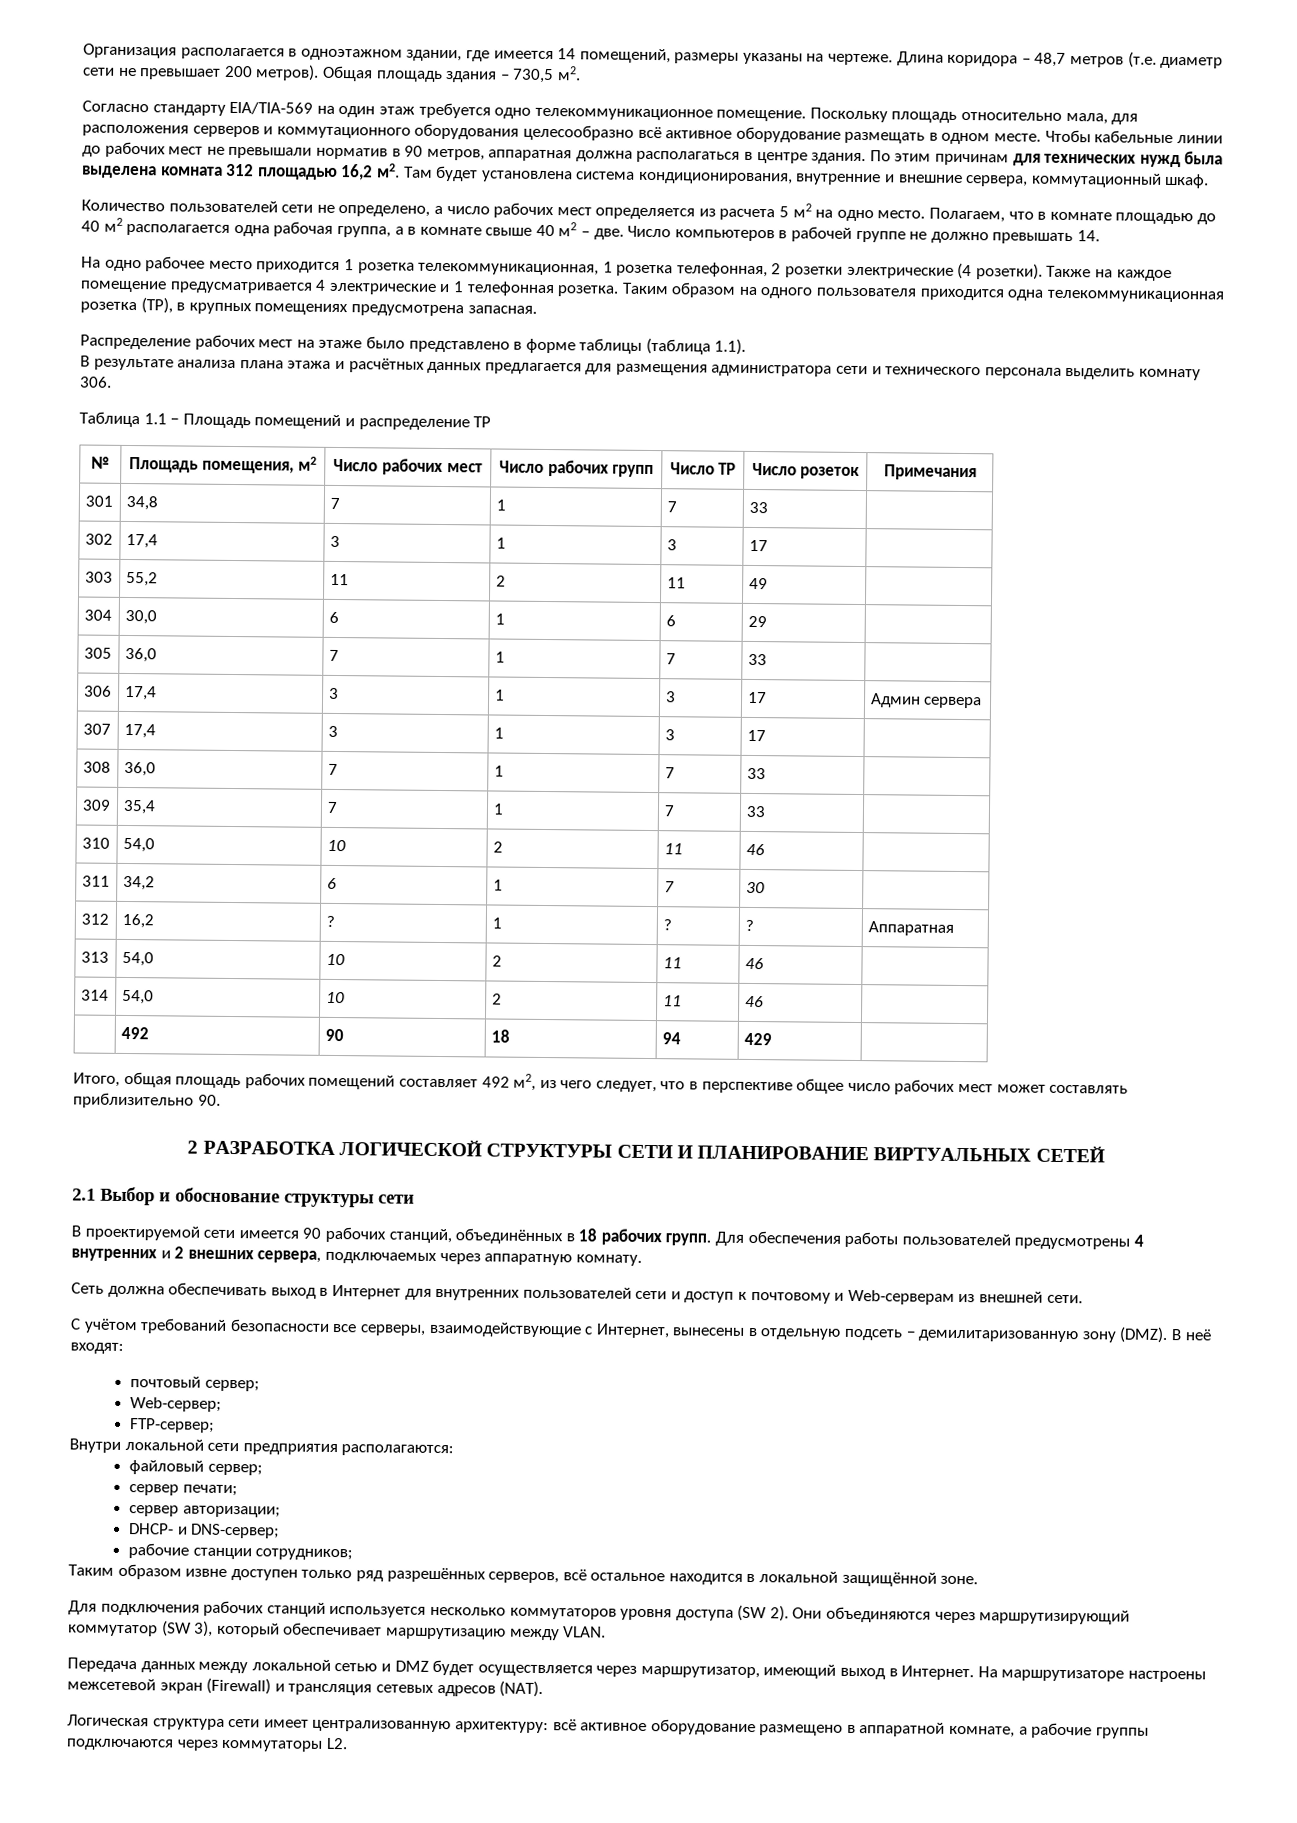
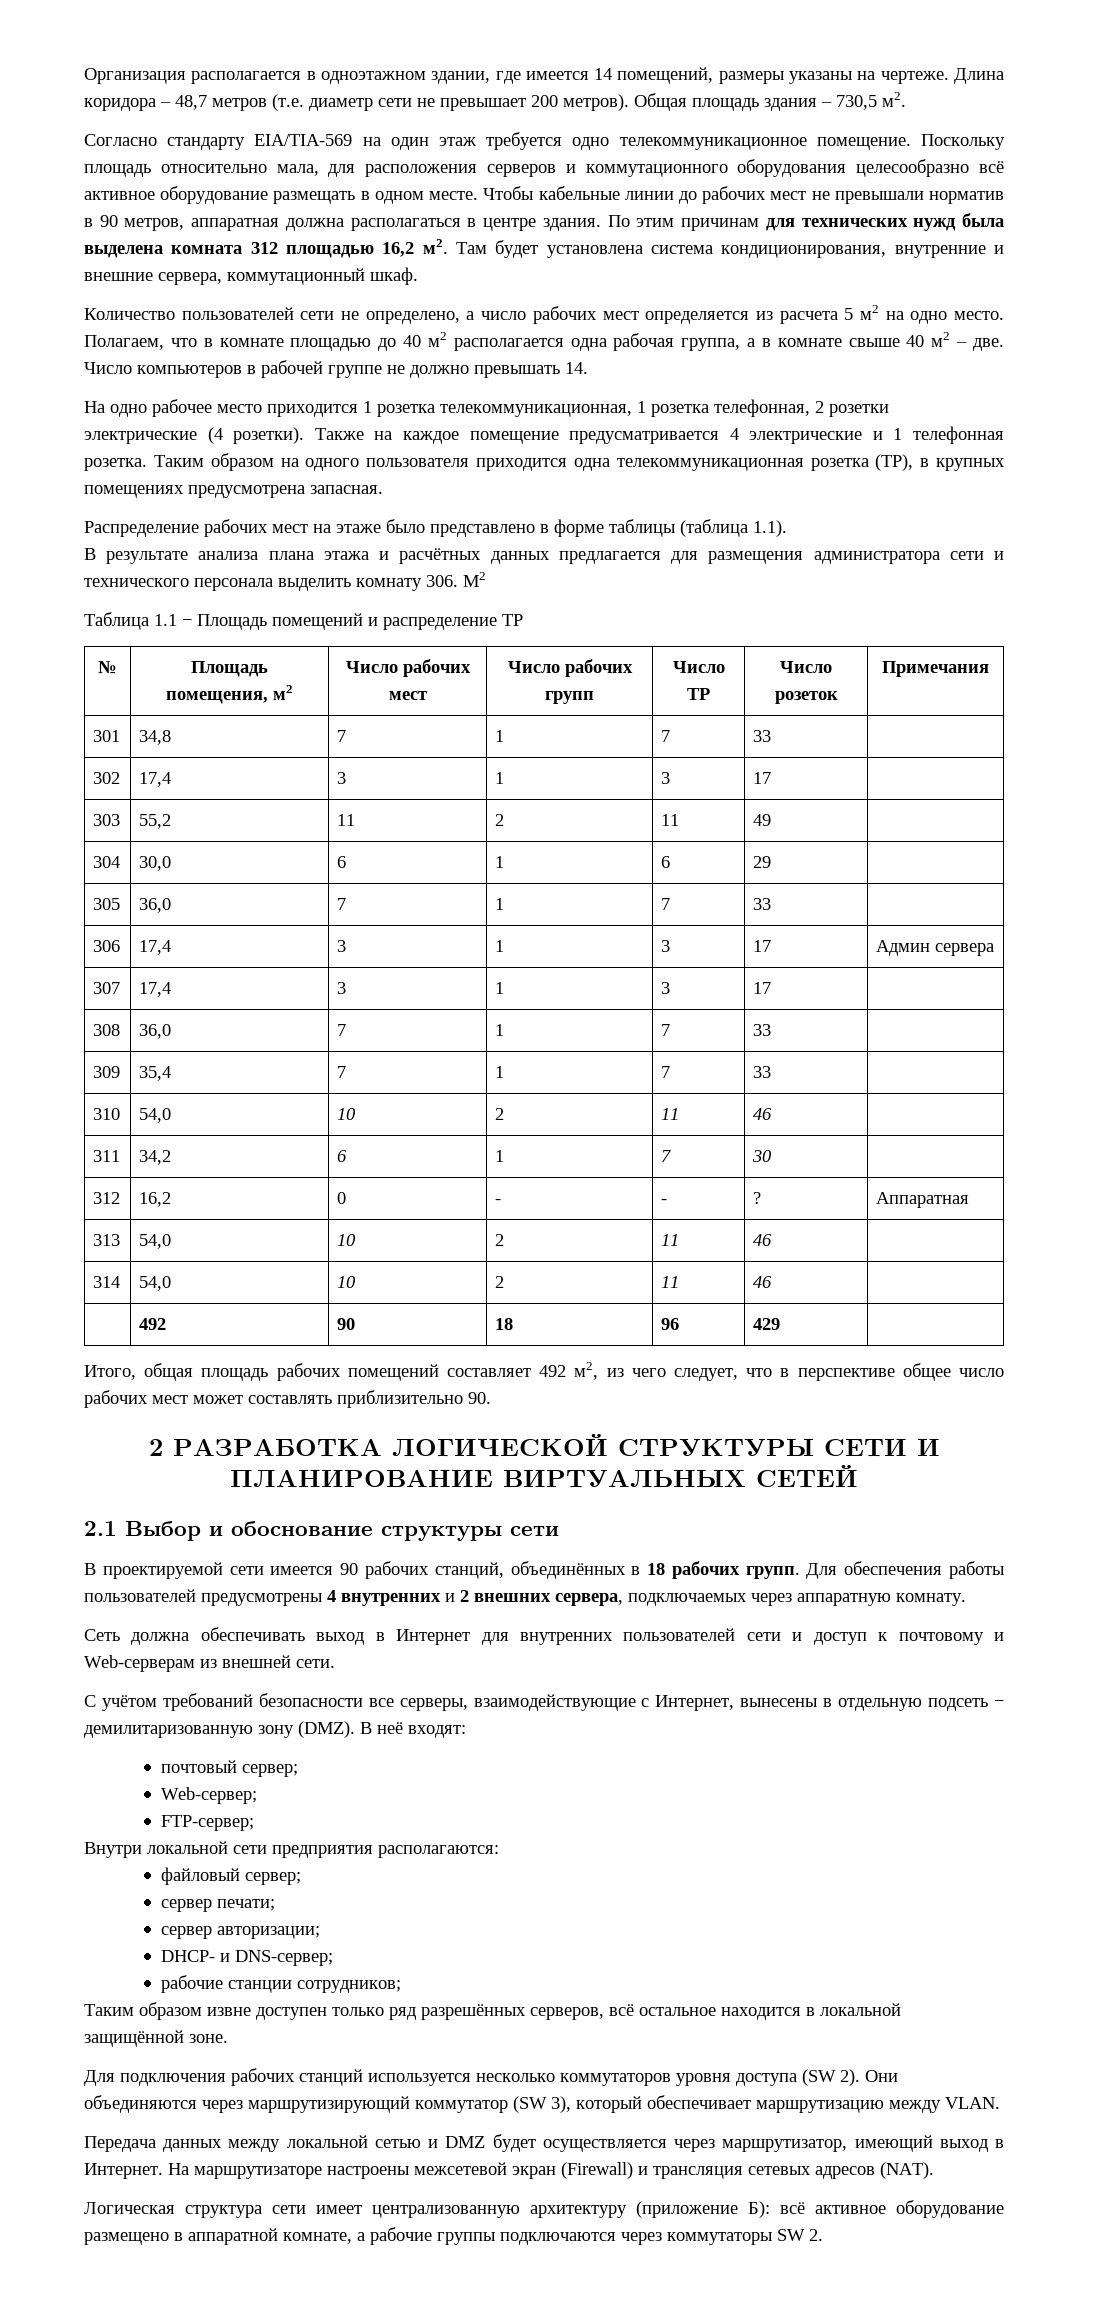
- В результате анализа плана этажа и расчётных данных предлагается для размещения администратора сети и технического персонала выделить комнату 306.
+ В результате анализа плана этажа и расчётных данных предлагается для размещения администратора сети и технического персонала выделить комнату 306. М2
- 312 | 16,2 | ? | 1 | ? | ? | Аппаратная
+ 312 | 16,2 | 0 | - | - | ? | Аппаратная
- | 492 | 90 | 18 | 94 | 429 |
+ | 492 | 90 | 18 | 96 | 429 |
- Логическая структура сети имеет централизованную архитектуру: всё активное оборудование размещено в аппаратной комнате, а рабочие группы подключаются через коммутаторы L2.
+ Логическая структура сети имеет централизованную архитектуру (приложение Б): всё активное оборудование размещено в аппаратной комнате, а рабочие группы подключаются через коммутаторы SW 2.

